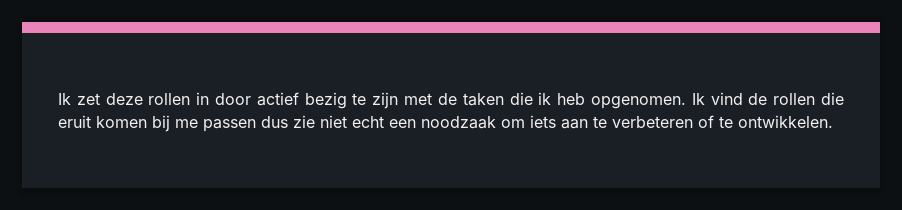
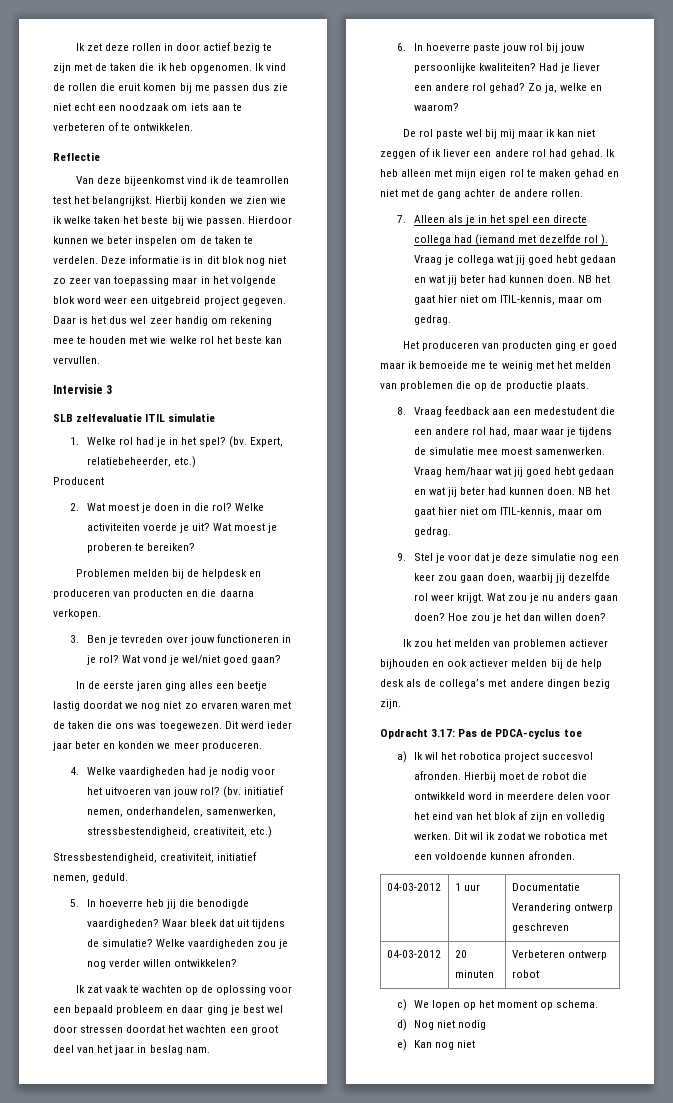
+ Reflectie
+ Van deze bijeenkomst vind ik de teamrollen test het belangrijkst. Hierbij konden we zien wie ik welke taken het beste bij wie passen. Hierdoor kunnen we beter inspelen om de taken te verdelen. Deze informatie is in dit blok nog niet zo zeer van toepassing maar in het volgende blok word weer een uitgebreid project gegeven. Daar is het dus wel zeer handig om rekening mee te houden met wie welke rol het beste kan vervullen.
+ Intervisie 3
+ SLB zelfevaluatie ITIL simulatie
+ 1. Welke rol had je in het spel? (bv. Expert, relatiebeheerder, etc.)
+ Producent
+ 2. Wat moest je doen in die rol? Welke activiteiten voerde je uit? Wat moest je proberen te bereiken?
+ Problemen melden bij de helpdesk en produceren van producten en die daarna verkopen.
+ 3. Ben je tevreden over jouw functioneren in je rol? Wat vond je wel/niet goed gaan?
+ In de eerste jaren ging alles een beetje lastig doordat we nog niet zo ervaren waren met de taken die ons was toegewezen. Dit werd ieder jaar beter en konden we meer produceren.
+ 4. Welke vaardigheden had je nodig voor het uitvoeren van jouw rol? (bv. initiatief nemen, onderhandelen, samenwerken, stressbestendigheid, creativiteit, etc.)
+ Stressbestendigheid, creativiteit, initiatief nemen, geduld.
+ 5. In hoeverre heb jij die benodigde vaardigheden? Waar bleek dat uit tijdens de simulatie? Welke vaardigheden zou je nog verder willen ontwikkelen?
+ Ik zat vaak te wachten op de oplossing voor een bepaald probleem en daar ging je best wel door stressen doordat het wachten een groot deel van het jaar in beslag nam.
+ 6. In hoeverre paste jouw rol bij jouw persoonlijke kwaliteiten? Had je liever een andere rol gehad? Zo ja, welke en waarom?
+ De rol paste wel bij mij maar ik kan niet zeggen of ik liever een andere rol had gehad. Ik heb alleen met mijn eigen rol te maken gehad en niet met de gang achter de andere rollen.
+ 7. Alleen als je in het spel een directe collega had (iemand met dezelfde rol ). Vraag je collega wat jij goed hebt gedaan en wat jij beter had kunnen doen. NB het gaat hier niet om ITIL-kennis, maar om gedrag.
+ Het produceren van producten ging er goed maar ik bemoeide me te weinig met het melden van problemen die op de productie plaats.
+ 8. Vraag feedback aan een medestudent die een andere rol had, maar waar je tijdens de simulatie mee moest samenwerken. Vraag hem/haar wat jij goed hebt gedaan en wat jij beter had kunnen doen. NB het gaat hier niet om ITIL-kennis, maar om gedrag.
+ 9. Stel je voor dat je deze simulatie nog een keer zou gaan doen, waarbij jij dezelfde rol weer krijgt. Wat zou je nu anders gaan doen? Hoe zou je het dan willen doen?
+ Ik zou het melden van problemen actiever bijhouden en ook actiever melden bij de help desk als de collega’s met andere dingen bezig zijn.
+ Opdracht 3.17: Pas de PDCA-cyclus toe
+ a) Ik wil het robotica project succesvol afronden. Hierbij moet de robot die ontwikkeld word in meerdere delen voor het eind van het blok af zijn en volledig werken. Dit wil ik zodat we robotica met een voldoende kunnen afronden.
+ 04-03-2012 | 1 uur | Documentatie Verandering ontwerp geschreven
+ 04-03-2012 | 20 minuten | Verbeteren ontwerp robot
+ c) We lopen op het moment op schema.
+ d) Nog niet nodig
+ e) Kan nog niet

